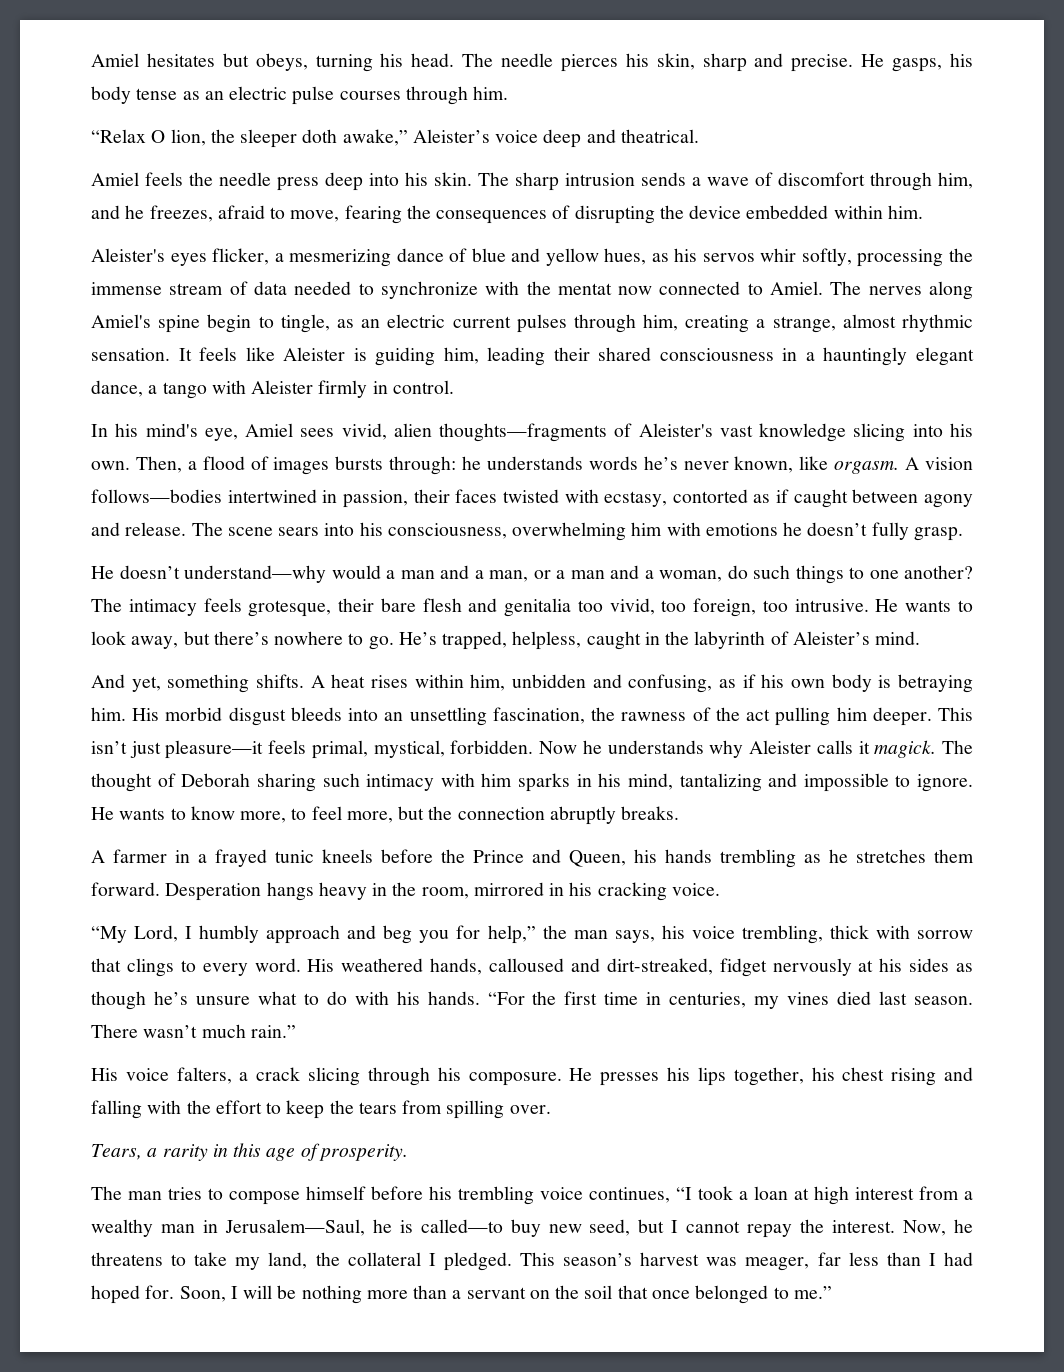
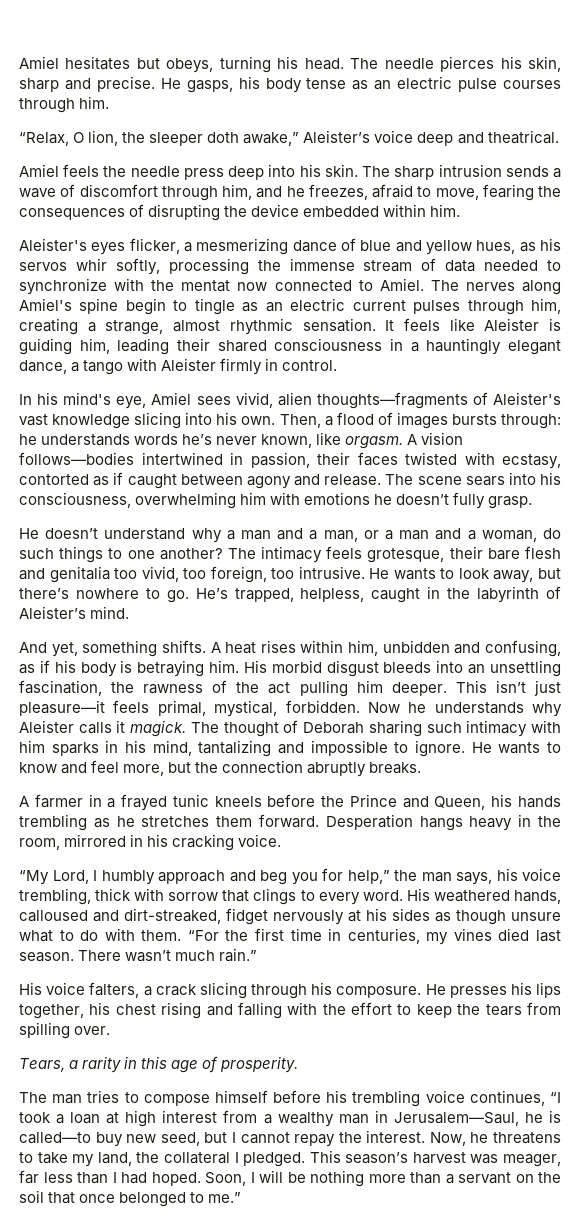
- “Relax O lion, the sleeper doth awake,” Aleister’s voice deep and theatrical.
+ “Relax, O lion, the sleeper doth awake,” Aleister’s voice deep and theatrical.
- The nerves along Amiel's spine begin to tingle, as an electric current pulses through him, creating a strange, almost rhythmic sensation.
+ The nerves along Amiel's spine begin to tingle as an electric current pulses through him, creating a strange, almost rhythmic sensation.
- He doesn’t understand—why would a man and a man, or a man and a woman, do such things to one another?
+ He doesn’t understand why a man and a man, or a man and a woman, do such things to one another?
- A heat rises within him, unbidden and confusing, as if his own body is betraying him.
+ A heat rises within him, unbidden and confusing, as if his body is betraying him.
- He wants to know more, to feel more, but the connection abruptly breaks.
+ He wants to know and feel more, but the connection abruptly breaks.
- His weathered hands, calloused and dirt-streaked, fidget nervously at his sides as though he’s unsure what to do with his hands.
+ His weathered hands, calloused and dirt-streaked, fidget nervously at his sides as though unsure what to do with them.
- This season’s harvest was meager, far less than I had hoped for.
+ This season’s harvest was meager, far less than I had hoped.

